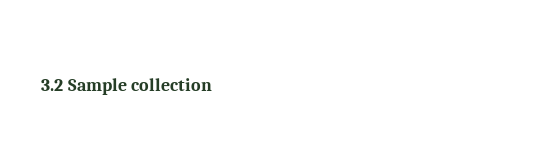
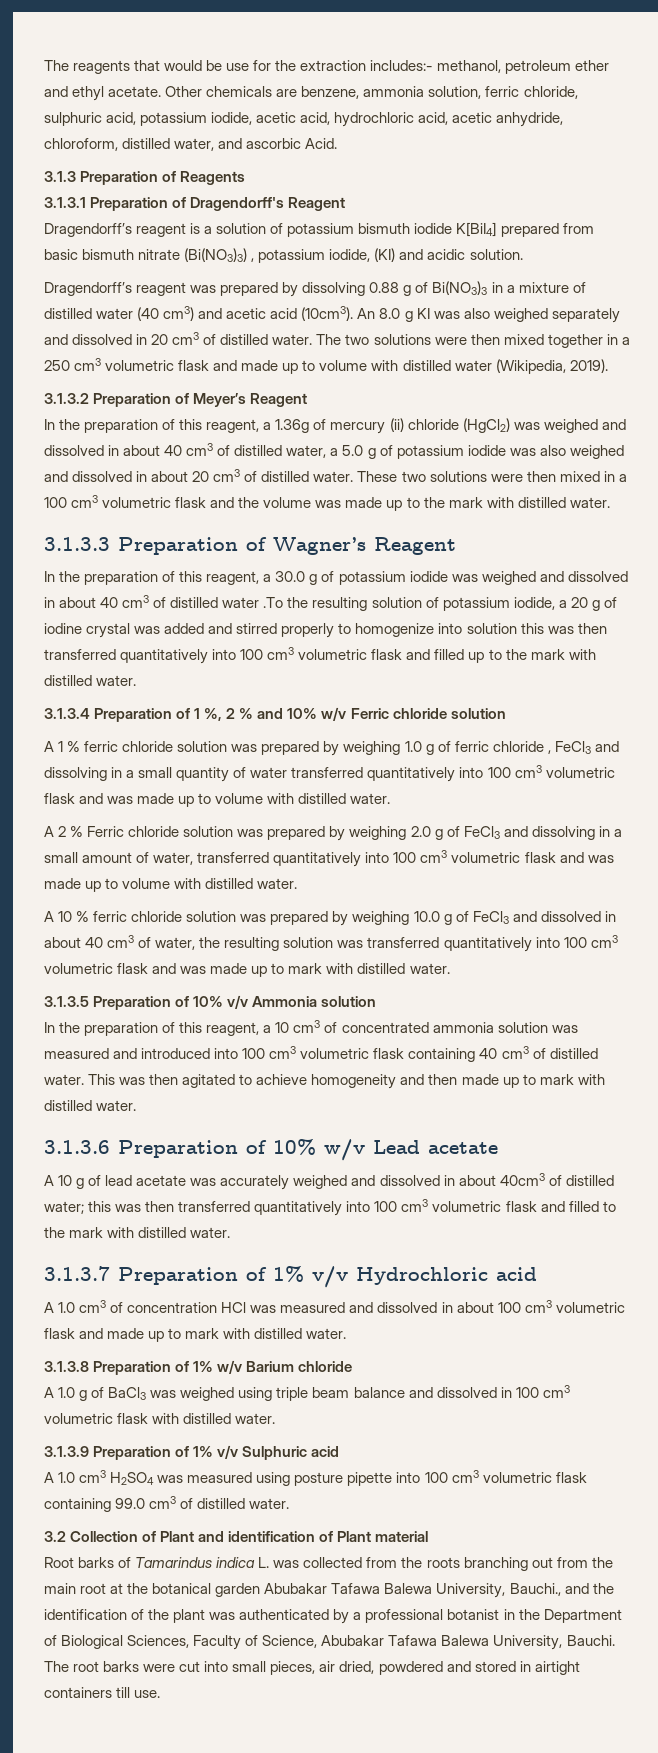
- 3.2 Sample collection
+ The reagents that would be use for the extraction includes:- methanol, petroleum ether and ethyl acetate. Other chemicals are benzene, ammonia solution, ferric chloride, sulphuric acid, potassium iodide, acetic acid, hydrochloric acid, acetic anhydride, chloroform, distilled water, and ascorbic Acid.
+ 3.1.3 Preparation of Reagents
+ 3.1.3.1 Preparation of Dragendorff's Reagent
+ Dragendorff’s reagent is a solution of potassium bismuth iodide K[BiI4] prepared from basic bismuth nitrate (Bi(NO3)3) , potassium iodide, (KI) and acidic solution.
+ Dragendorff’s reagent was prepared by dissolving 0.88 g of Bi(NO3)3 in a mixture of distilled water (40 cm3) and acetic acid (10cm3). An 8.0 g KI was also weighed separately and dissolved in 20 cm3 of distilled water. The two solutions were then mixed together in a 250 cm3 volumetric flask and made up to volume with distilled water (Wikipedia, 2019).
+ 3.1.3.2 Preparation of Meyer’s Reagent
+ In the preparation of this reagent, a 1.36g of mercury (ii) chloride (HgCl2) was weighed and dissolved in about 40 cm3 of distilled water, a 5.0 g of potassium iodide was also weighed and dissolved in about 20 cm3 of distilled water. These two solutions were then mixed in a 100 cm3 volumetric flask and the volume was made up to the mark with distilled water.
+ 3.1.3.3 Preparation of Wagner’s Reagent
+ In the preparation of this reagent, a 30.0 g of potassium iodide was weighed and dissolved in about 40 cm3 of distilled water .To the resulting solution of potassium iodide, a 20 g of iodine crystal was added and stirred properly to homogenize into solution this was then transferred quantitatively into 100 cm3 volumetric flask and filled up to the mark with distilled water.
+ 3.1.3.4 Preparation of 1 %, 2 % and 10% w/v Ferric chloride solution
+ A 1 % ferric chloride solution was prepared by weighing 1.0 g of ferric chloride , FeCl3 and dissolving in a small quantity of water transferred quantitatively into 100 cm3 volumetric flask and was made up to volume with distilled water.
+ A 2 % Ferric chloride solution was prepared by weighing 2.0 g of FeCl3 and dissolving in a small amount of water, transferred quantitatively into 100 cm3 volumetric flask and was made up to volume with distilled water.
+ A 10 % ferric chloride solution was prepared by weighing 10.0 g of FeCl3 and dissolved in about 40 cm3 of water, the resulting solution was transferred quantitatively into 100 cm3 volumetric flask and was made up to mark with distilled water.
+ 3.1.3.5 Preparation of 10% v/v Ammonia solution
+ In the preparation of this reagent, a 10 cm3 of concentrated ammonia solution was measured and introduced into 100 cm3 volumetric flask containing 40 cm3 of distilled water. This was then agitated to achieve homogeneity and then made up to mark with distilled water.
+ 3.1.3.6 Preparation of 10% w/v Lead acetate
+ A 10 g of lead acetate was accurately weighed and dissolved in about 40cm3 of distilled water; this was then transferred quantitatively into 100 cm3 volumetric flask and filled to the mark with distilled water.
+ 3.1.3.7 Preparation of 1% v/v Hydrochloric acid
+ A 1.0 cm3 of concentration HCl was measured and dissolved in about 100 cm3 volumetric flask and made up to mark with distilled water.
+ 3.1.3.8 Preparation of 1% w/v Barium chloride
+ A 1.0 g of BaCl3 was weighed using triple beam balance and dissolved in 100 cm3 volumetric flask with distilled water.
+ 3.1.3.9 Preparation of 1% v/v Sulphuric acid
+ A 1.0 cm3 H2SO4 was measured using posture pipette into 100 cm3 volumetric flask containing 99.0 cm3 of distilled water.
+ 3.2 Collection of Plant and identification of Plant material
+ Root barks of Tamarindus indica L. was collected from the roots branching out from the main root at the botanical garden Abubakar Tafawa Balewa University, Bauchi., and the identification of the plant was authenticated by a professional botanist in the Department of Biological Sciences, Faculty of Science, Abubakar Tafawa Balewa University, Bauchi. The root barks were cut into small pieces, air dried, powdered and stored in airtight containers till use.

